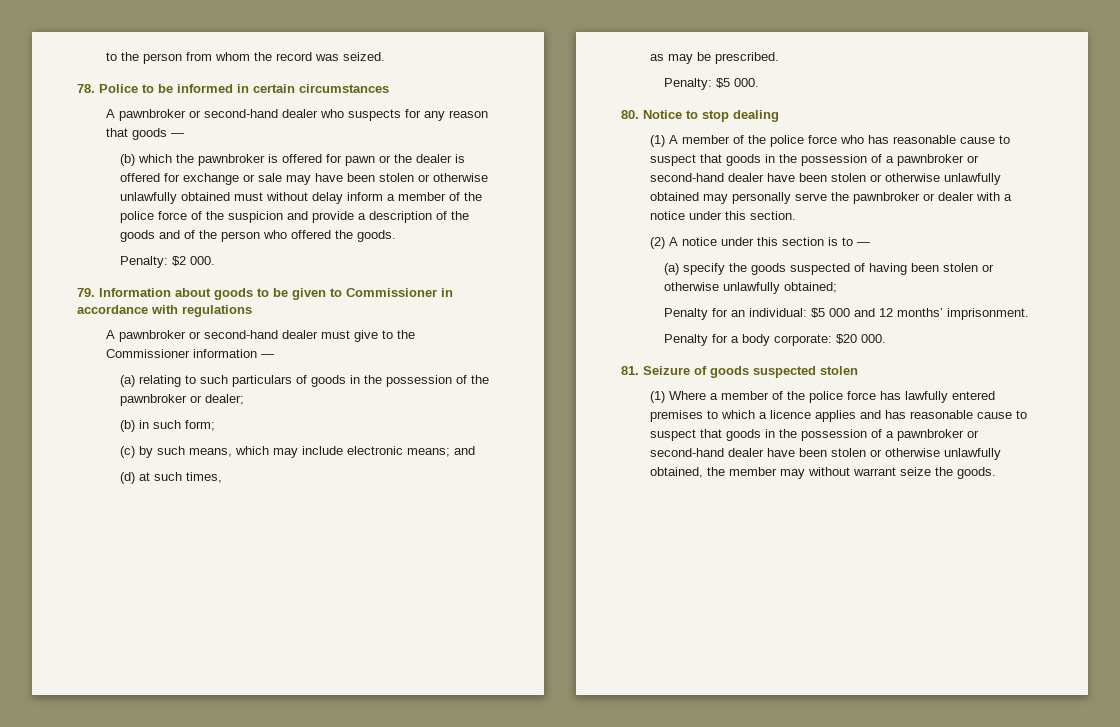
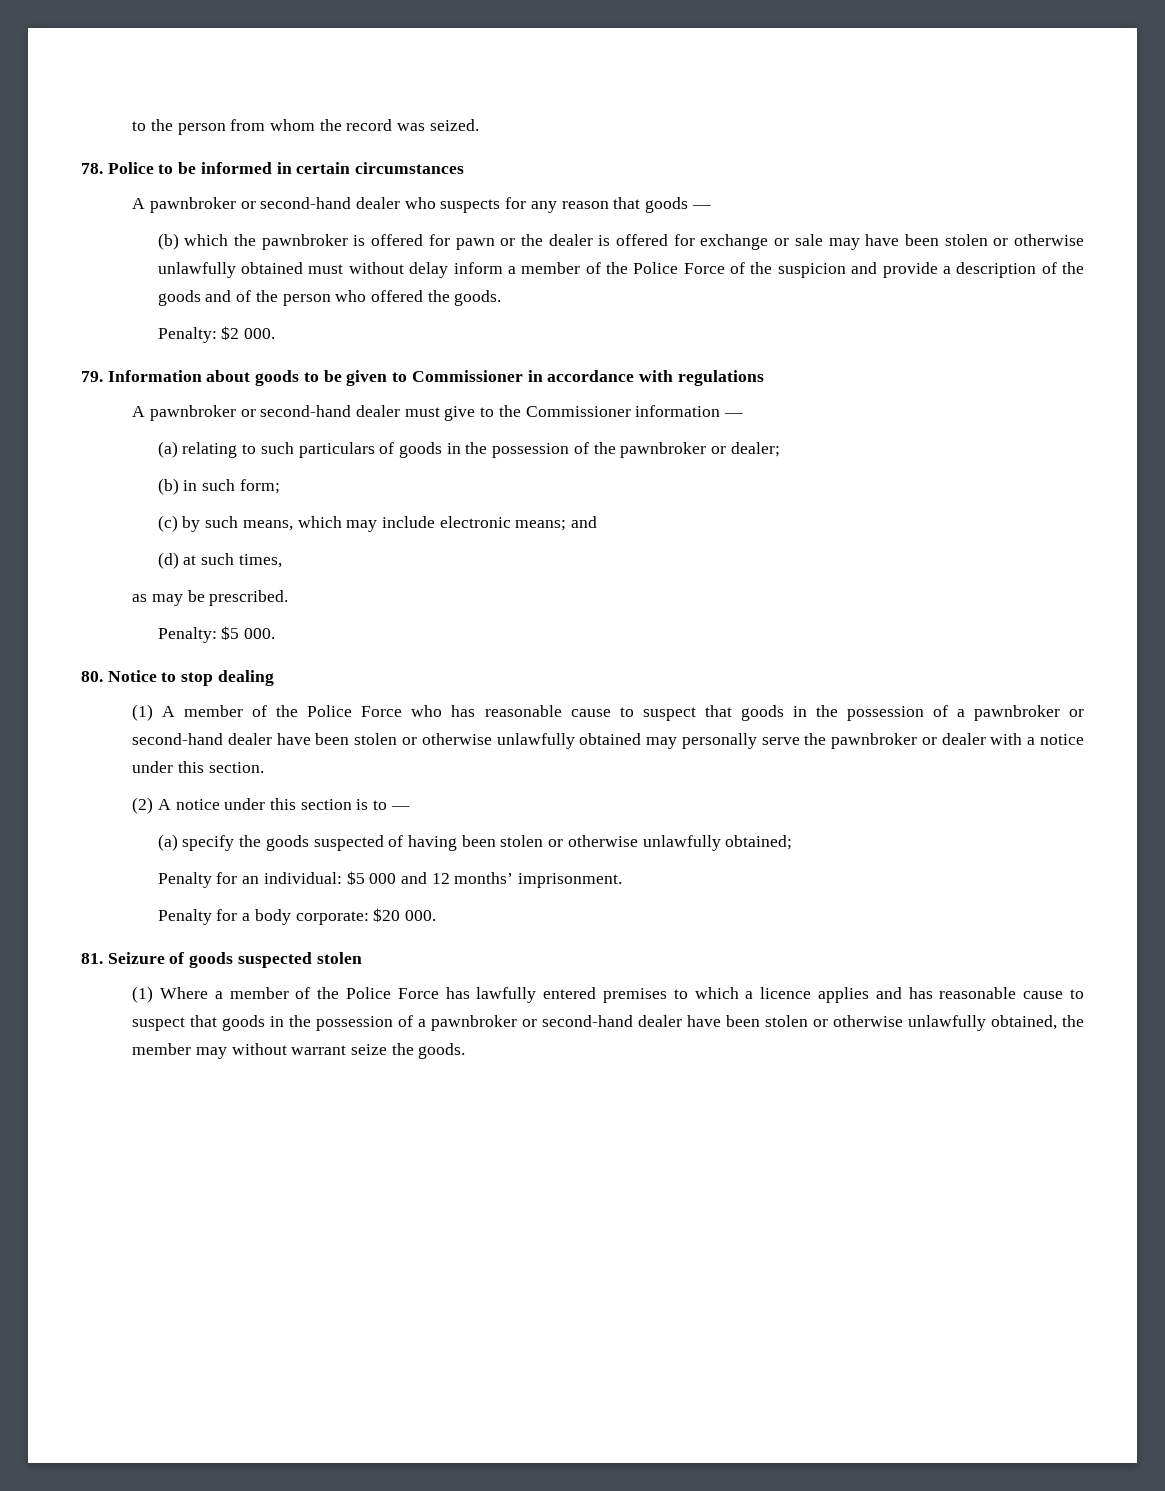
- (b) which the pawnbroker is offered for pawn or the dealer is offered for exchange or sale may have been stolen or otherwise unlawfully obtained must without delay inform a member of the police force of the suspicion and provide a description of the goods and of the person who offered the goods.
+ (b) which the pawnbroker is offered for pawn or the dealer is offered for exchange or sale may have been stolen or otherwise unlawfully obtained must without delay inform a member of the Police Force of the suspicion and provide a description of the goods and of the person who offered the goods.
- (1) A member of the police force who has reasonable cause to suspect that goods in the possession of a pawnbroker or second-hand dealer have been stolen or otherwise unlawfully obtained may personally serve the pawnbroker or dealer with a notice under this section.
+ (1) A member of the Police Force who has reasonable cause to suspect that goods in the possession of a pawnbroker or second-hand dealer have been stolen or otherwise unlawfully obtained may personally serve the pawnbroker or dealer with a notice under this section.
- (1) Where a member of the police force has lawfully entered premises to which a licence applies and has reasonable cause to suspect that goods in the possession of a pawnbroker or second-hand dealer have been stolen or otherwise unlawfully obtained, the member may without warrant seize the goods.
+ (1) Where a member of the Police Force has lawfully entered premises to which a licence applies and has reasonable cause to suspect that goods in the possession of a pawnbroker or second-hand dealer have been stolen or otherwise unlawfully obtained, the member may without warrant seize the goods.

